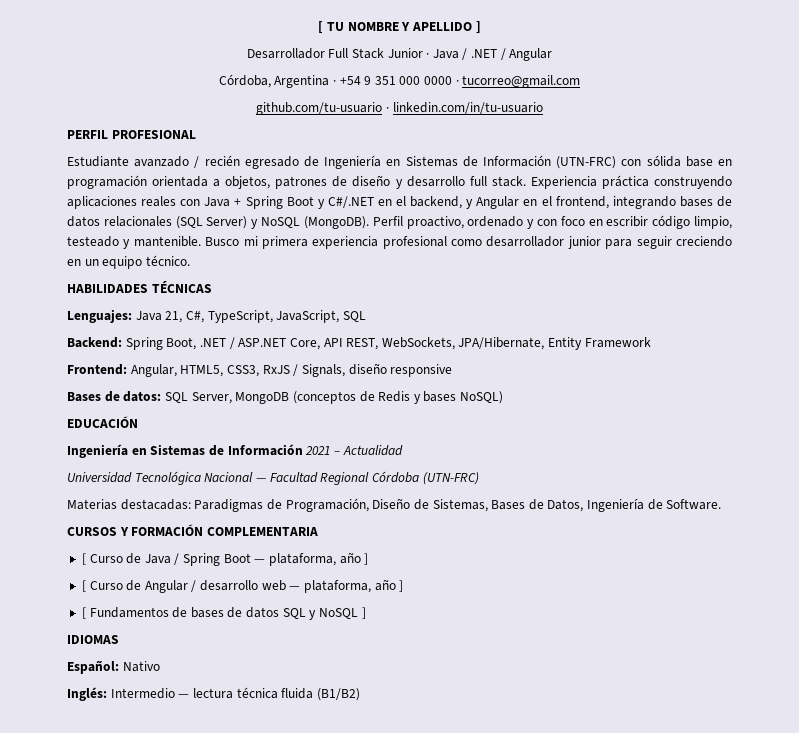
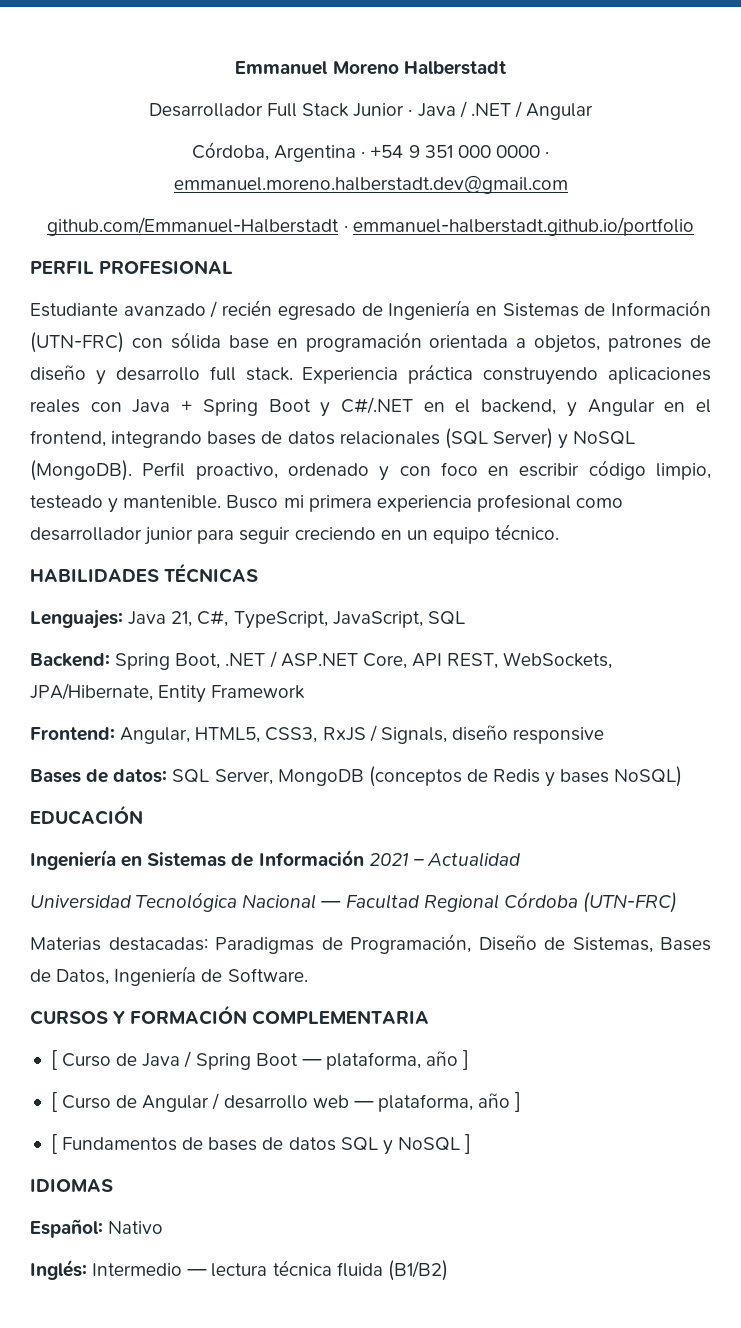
- [ TU NOMBRE Y APELLIDO ]
+ Emmanuel Moreno Halberstadt
- Córdoba, Argentina · +54 9 351 000 0000 · tucorreo@gmail.com
- github.com/tu-usuario · linkedin.com/in/tu-usuario
+ Córdoba, Argentina · +54 9 351 000 0000 · emmanuel.moreno.halberstadt.dev@gmail.com
+ github.com/Emmanuel-Halberstadt · emmanuel-halberstadt.github.io/portfolio

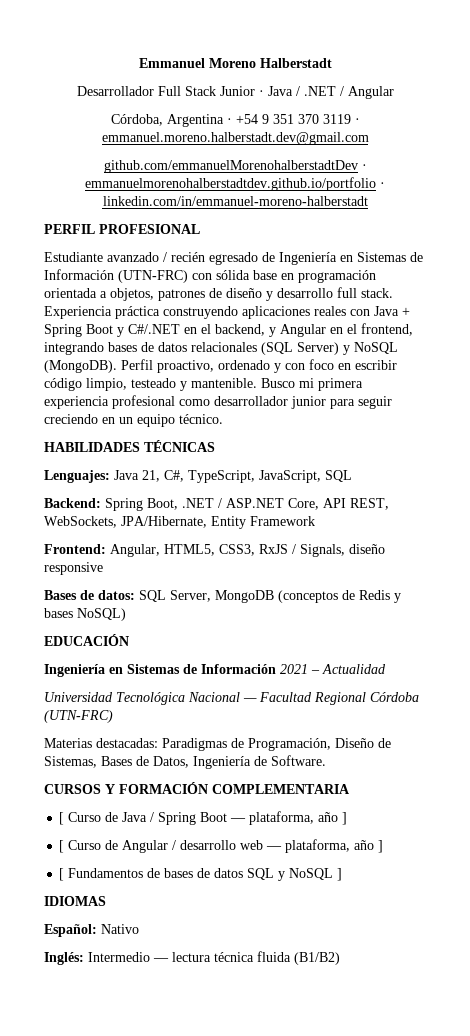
- Córdoba, Argentina · +54 9 351 000 0000 · emmanuel.moreno.halberstadt.dev@gmail.com
+ Córdoba, Argentina · +54 9 351 370 3119 · emmanuel.moreno.halberstadt.dev@gmail.com
- github.com/Emmanuel-Halberstadt · emmanuel-halberstadt.github.io/portfolio
+ github.com/emmanuelMorenohalberstadtDev · emmanuelmorenohalberstadtdev.github.io/portfolio · linkedin.com/in/emmanuel-moreno-halberstadt

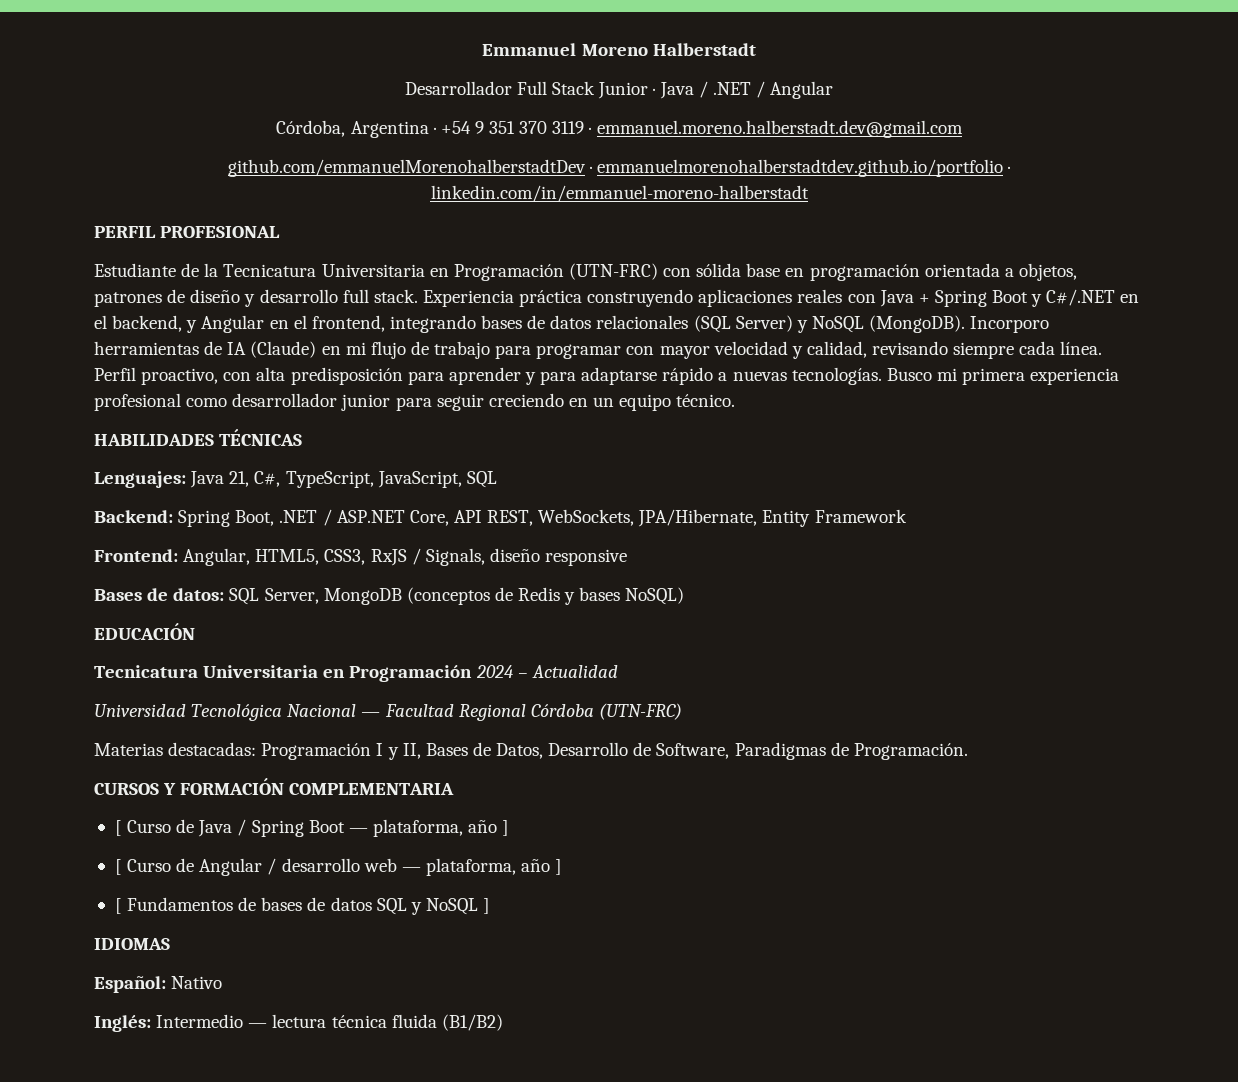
- Estudiante avanzado / recién egresado de Ingeniería en Sistemas de Información (UTN-FRC) con sólida base en programación orientada a objetos, patrones de diseño y desarrollo full stack.
+ Estudiante de la Tecnicatura Universitaria en Programación (UTN-FRC) con sólida base en programación orientada a objetos, patrones de diseño y desarrollo full stack.
- Perfil proactivo, ordenado y con foco en escribir código limpio, testeado y mantenible.
+ Incorporo herramientas de IA (Claude) en mi flujo de trabajo para programar con mayor velocidad y calidad, revisando siempre cada línea. Perfil proactivo, con alta predisposición para aprender y para adaptarse rápido a nuevas tecnologías.
- Ingeniería en Sistemas de Información 2021 – Actualidad
+ Tecnicatura Universitaria en Programación 2024 – Actualidad
- Materias destacadas: Paradigmas de Programación, Diseño de Sistemas, Bases de Datos, Ingeniería de Software.
+ Materias destacadas: Programación I y II, Bases de Datos, Desarrollo de Software, Paradigmas de Programación.

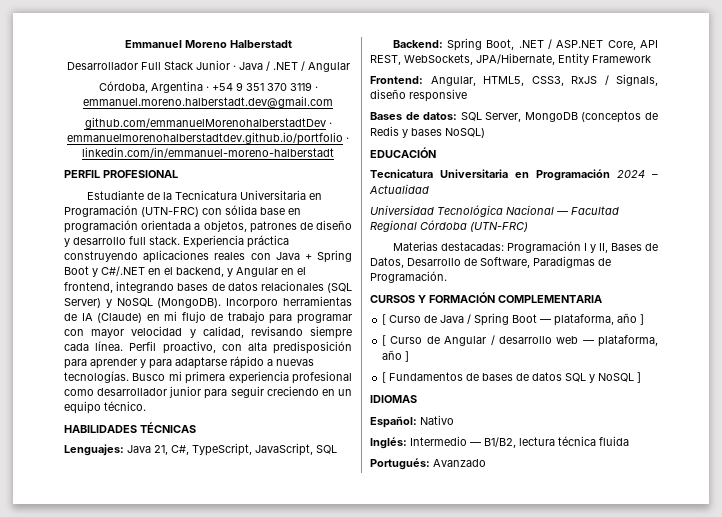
- Inglés: Intermedio — lectura técnica fluida (B1/B2)
+ Inglés: Intermedio — B1/B2, lectura técnica fluida
+ Portugués: Avanzado

